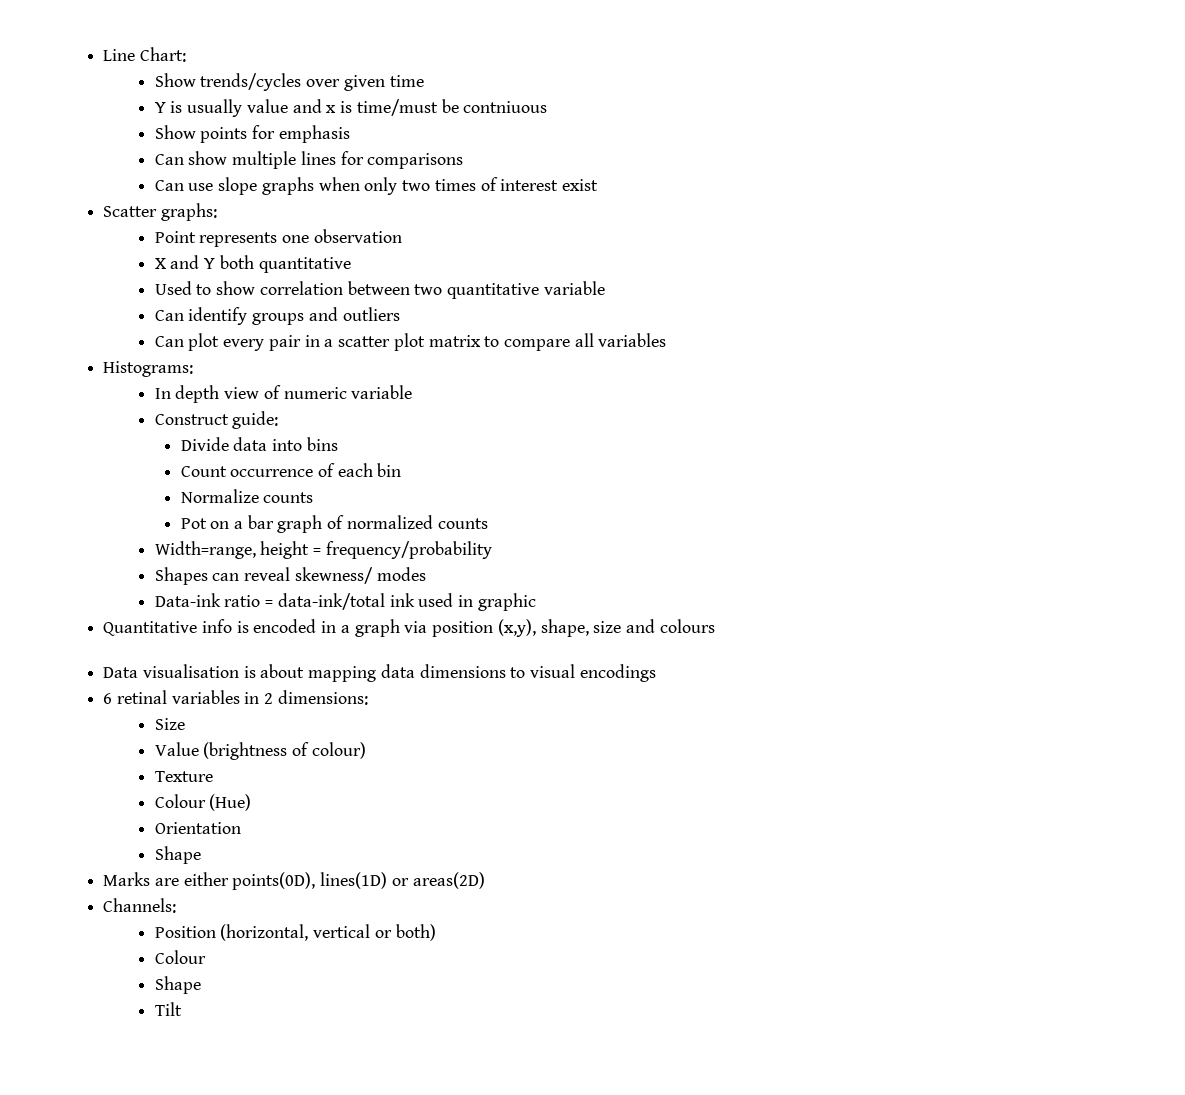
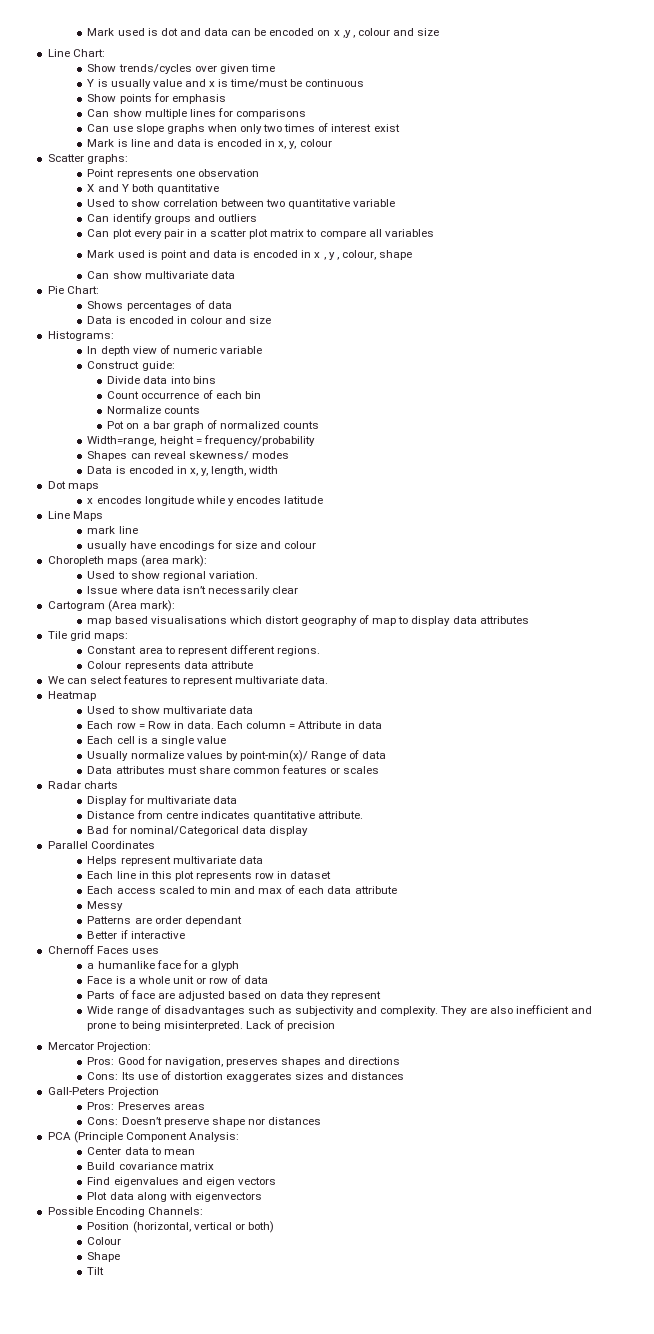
+ Mark used is dot and data can be encoded on x ,y , colour and size
- Y is usually value and x is time/must be contniuous
+ Y is usually value and x is time/must be continuous
+ Mark is line and data is encoded in x, y, colour
+ Mark used is point and data is encoded in x , y , colour, shape
+ Can show multivariate data
+ Pie Chart:
+ Shows percentages of data
+ Data is encoded in colour and size
- Data-ink ratio = data-ink/total ink used in graphic
- Quantitative info is encoded in a graph via position (x,y), shape, size and colours
- Data visualisation is about mapping data dimensions to visual encodings
- 6 retinal variables in 2 dimensions:
- Size
- Value (brightness of colour)
- Texture
- Colour (Hue)
- Orientation
- Shape
- Marks are either points(0D), lines(1D) or areas(2D)
- Channels:
+ Data is encoded in x, y, length, width
+ Dot maps
+ x encodes longitude while y encodes latitude
+ Line Maps
+ mark line
+ usually have encodings for size and colour
+ Choropleth maps (area mark):
+ Used to show regional variation.
+ Issue where data isn’t necessarily clear
+ Cartogram (Area mark):
+ map based visualisations which distort geography of map to display data attributes
+ Tile grid maps:
+ Constant area to represent different regions.
+ Colour represents data attribute
+ We can select features to represent multivariate data.
+ Heatmap
+ Used to show multivariate data
+ Each row = Row in data. Each column = Attribute in data
+ Each cell is a single value
+ Usually normalize values by point-min(x)/ Range of data
+ Data attributes must share common features or scales
+ Radar charts
+ Display for multivariate data
+ Distance from centre indicates quantitative attribute.
+ Bad for nominal/Categorical data display
+ Parallel Coordinates
+ Helps represent multivariate data
+ Each line in this plot represents row in dataset
+ Each access scaled to min and max of each data attribute
+ Messy
+ Patterns are order dependant
+ Better if interactive
+ Chernoff Faces uses
+ a humanlike face for a glyph
+ Face is a whole unit or row of data
+ Parts of face are adjusted based on data they represent
+ Wide range of disadvantages such as subjectivity and complexity. They are also inefficient and prone to being misinterpreted. Lack of precision
+ Mercator Projection:
+ Pros: Good for navigation, preserves shapes and directions
+ Cons: Its use of distortion exaggerates sizes and distances
+ Gall-Peters Projection
+ Pros: Preserves areas
+ Cons: Doesn’t preserve shape nor distances
+ PCA (Principle Component Analysis:
+ Center data to mean
+ Build covariance matrix
+ Find eigenvalues and eigen vectors
+ Plot data along with eigenvectors
+ Possible Encoding Channels:

